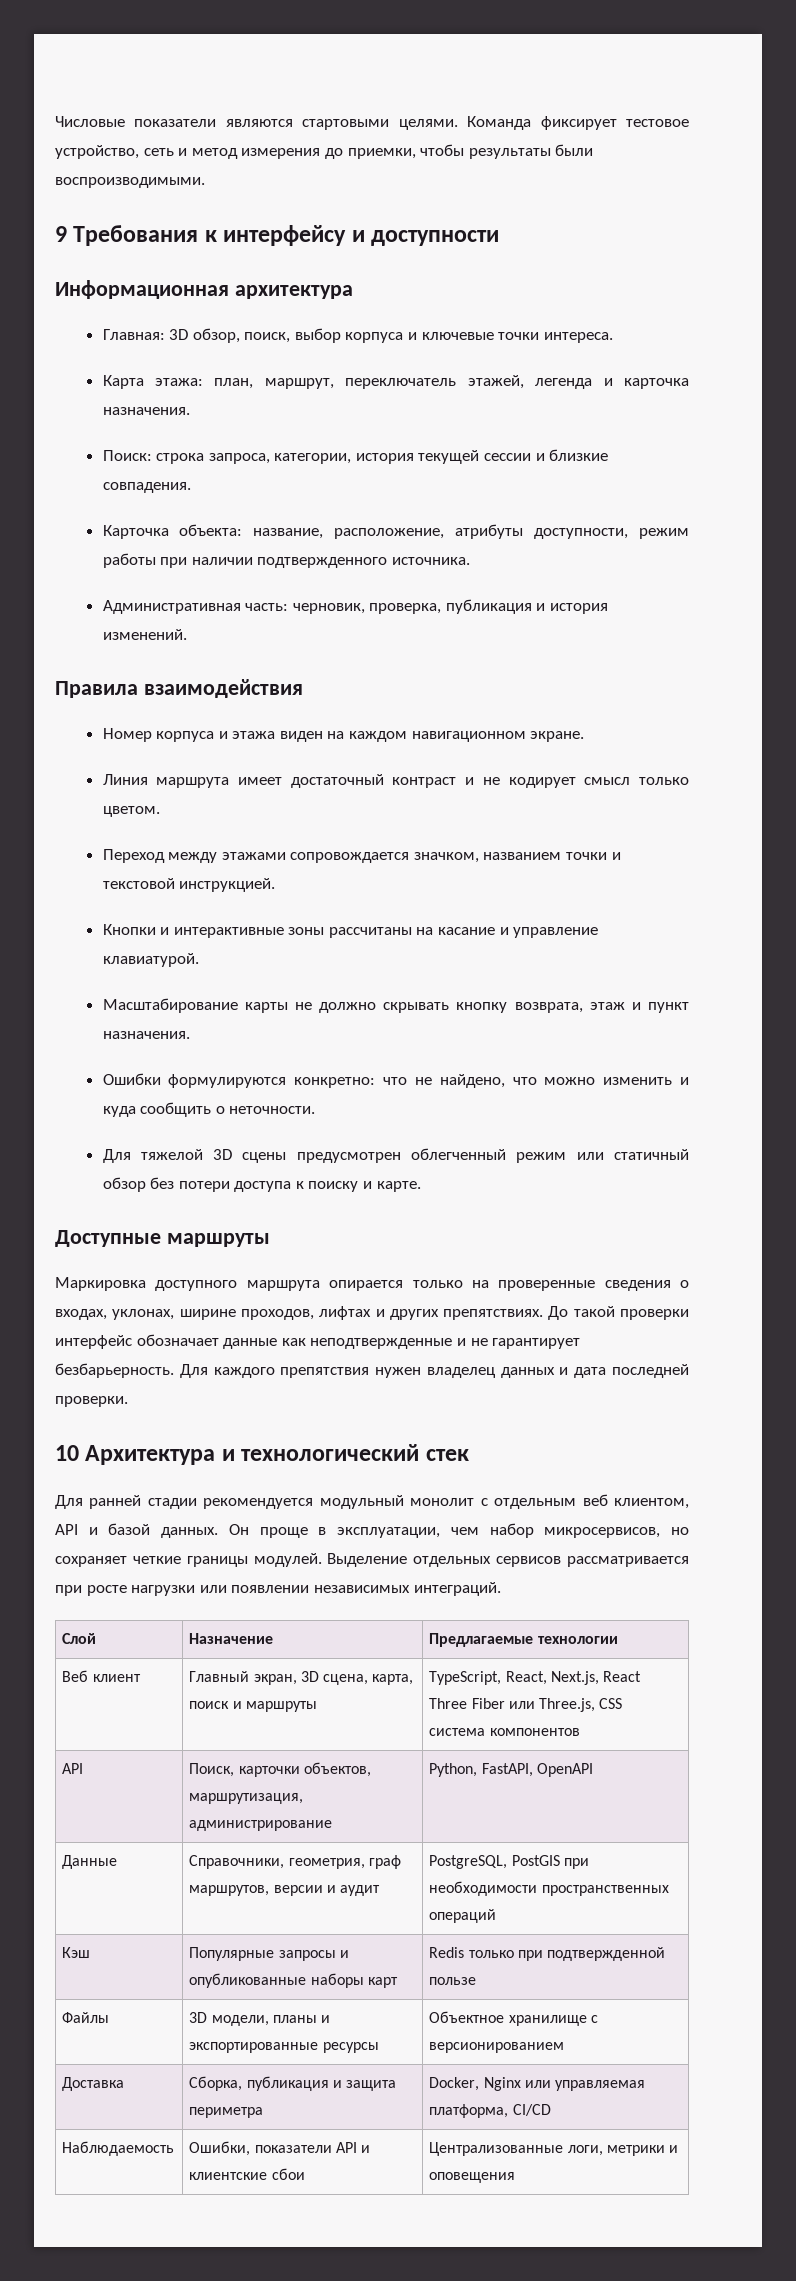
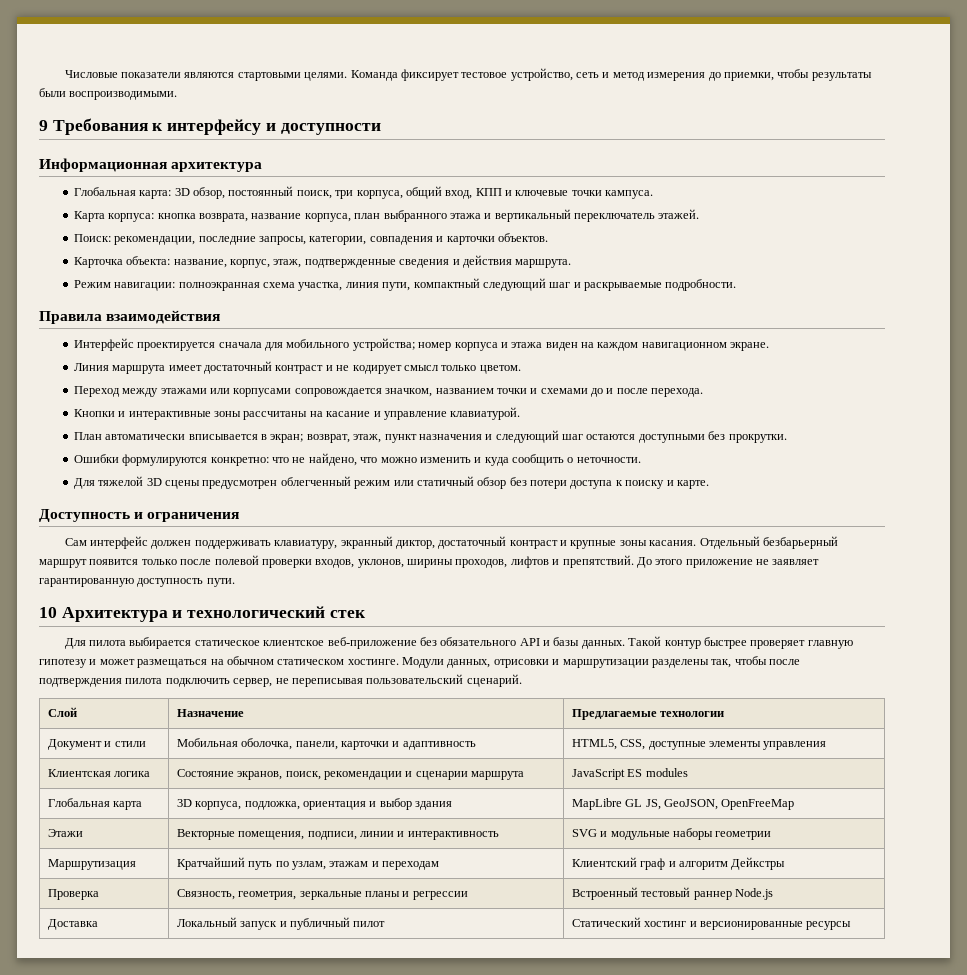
- Главная: 3D обзор, поиск, выбор корпуса и ключевые точки интереса.
+ Глобальная карта: 3D обзор, постоянный поиск, три корпуса, общий вход, КПП и ключевые точки кампуса.
- Карта этажа: план, маршрут, переключатель этажей, легенда и карточка назначения.
- Поиск: строка запроса, категории, история текущей сессии и близкие совпадения.
- Карточка объекта: название, расположение, атрибуты доступности, режим работы при наличии подтвержденного источника.
- Административная часть: черновик, проверка, публикация и история изменений.
+ Карта корпуса: кнопка возврата, название корпуса, план выбранного этажа и вертикальный переключатель этажей.
+ Поиск: рекомендации, последние запросы, категории, совпадения и карточки объектов.
+ Карточка объекта: название, корпус, этаж, подтвержденные сведения и действия маршрута.
+ Режим навигации: полноэкранная схема участка, линия пути, компактный следующий шаг и раскрываемые подробности.
  Правила взаимодействия
- Номер корпуса и этажа виден на каждом навигационном экране.
+ Интерфейс проектируется сначала для мобильного устройства; номер корпуса и этажа виден на каждом навигационном экране.
- Переход между этажами сопровождается значком, названием точки и текстовой инструкцией.
+ Переход между этажами или корпусами сопровождается значком, названием точки и схемами до и после перехода.
- Масштабирование карты не должно скрывать кнопку возврата, этаж и пункт назначения.
+ План автоматически вписывается в экран; возврат, этаж, пункт назначения и следующий шаг остаются доступными без прокрутки.
- Доступные маршруты
- Маркировка доступного маршрута опирается только на проверенные сведения о входах, уклонах, ширине проходов, лифтах и других препятствиях. До такой проверки интерфейс обозначает данные как неподтвержденные и не гарантирует безбарьерность. Для каждого препятствия нужен владелец данных и дата последней проверки.
+ Доступность и ограничения
+ Сам интерфейс должен поддерживать клавиатуру, экранный диктор, достаточный контраст и крупные зоны касания. Отдельный безбарьерный маршрут появится только после полевой проверки входов, уклонов, ширины проходов, лифтов и препятствий. До этого приложение не заявляет гарантированную доступность пути.
- Для ранней стадии рекомендуется модульный монолит с отдельным веб клиентом, API и базой данных. Он проще в эксплуатации, чем набор микросервисов, но сохраняет четкие границы модулей. Выделение отдельных сервисов рассматривается при росте нагрузки или появлении независимых интеграций.
+ Для пилота выбирается статическое клиентское веб-приложение без обязательного API и базы данных. Такой контур быстрее проверяет главную гипотезу и может размещаться на обычном статическом хостинге. Модули данных, отрисовки и маршрутизации разделены так, чтобы после подтверждения пилота подключить сервер, не переписывая пользовательский сценарий.
  Слой | Назначение | Предлагаемые технологии
- Веб клиент | Главный экран, 3D сцена, карта, поиск и маршруты | TypeScript, React, Next.js, React Three Fiber или Three.js, CSS система компонентов
- API | Поиск, карточки объектов, маршрутизация, администрирование | Python, FastAPI, OpenAPI
- Данные | Справочники, геометрия, граф маршрутов, версии и аудит | PostgreSQL, PostGIS при необходимости пространственных операций
- Кэш | Популярные запросы и опубликованные наборы карт | Redis только при подтвержденной пользе
- Файлы | 3D модели, планы и экспортированные ресурсы | Объектное хранилище с версионированием
- Доставка | Сборка, публикация и защита периметра | Docker, Nginx или управляемая платформа, CI/CD
- Наблюдаемость | Ошибки, показатели API и клиентские сбои | Централизованные логи, метрики и оповещения
+ Документ и стили | Мобильная оболочка, панели, карточки и адаптивность | HTML5, CSS, доступные элементы управления
+ Клиентская логика | Состояние экранов, поиск, рекомендации и сценарии маршрута | JavaScript ES modules
+ Глобальная карта | 3D корпуса, подложка, ориентация и выбор здания | MapLibre GL JS, GeoJSON, OpenFreeMap
+ Этажи | Векторные помещения, подписи, линии и интерактивность | SVG и модульные наборы геометрии
+ Маршрутизация | Кратчайший путь по узлам, этажам и переходам | Клиентский граф и алгоритм Дейкстры
+ Проверка | Связность, геометрия, зеркальные планы и регрессии | Встроенный тестовый раннер Node.js
+ Доставка | Локальный запуск и публичный пилот | Статический хостинг и версионированные ресурсы

